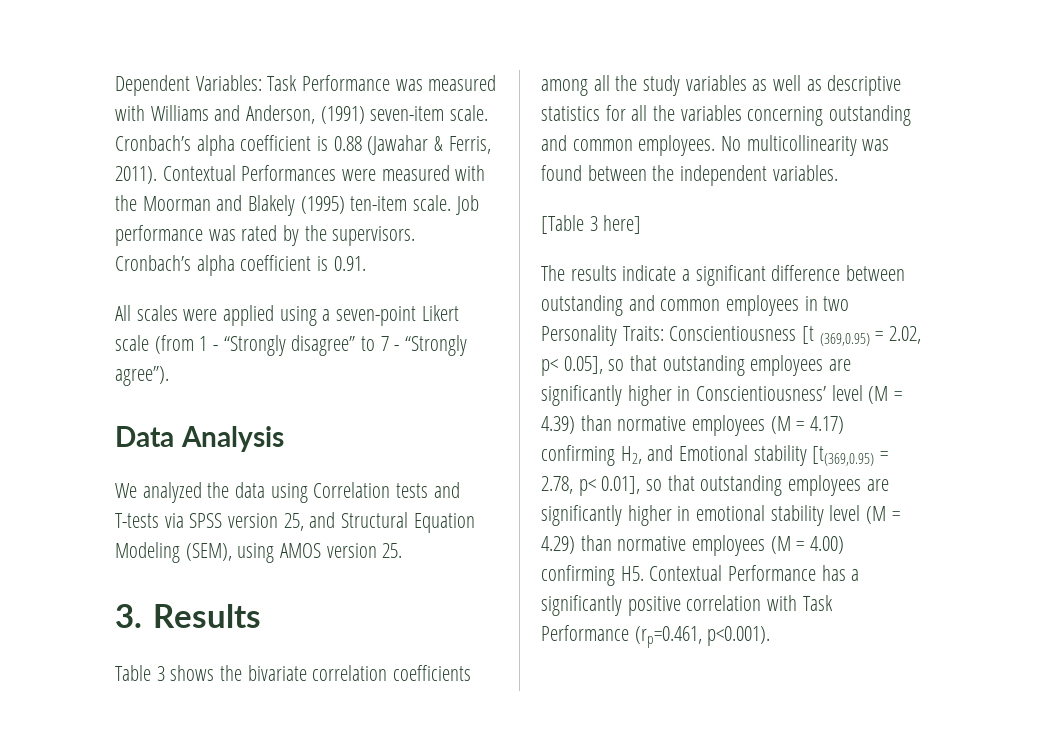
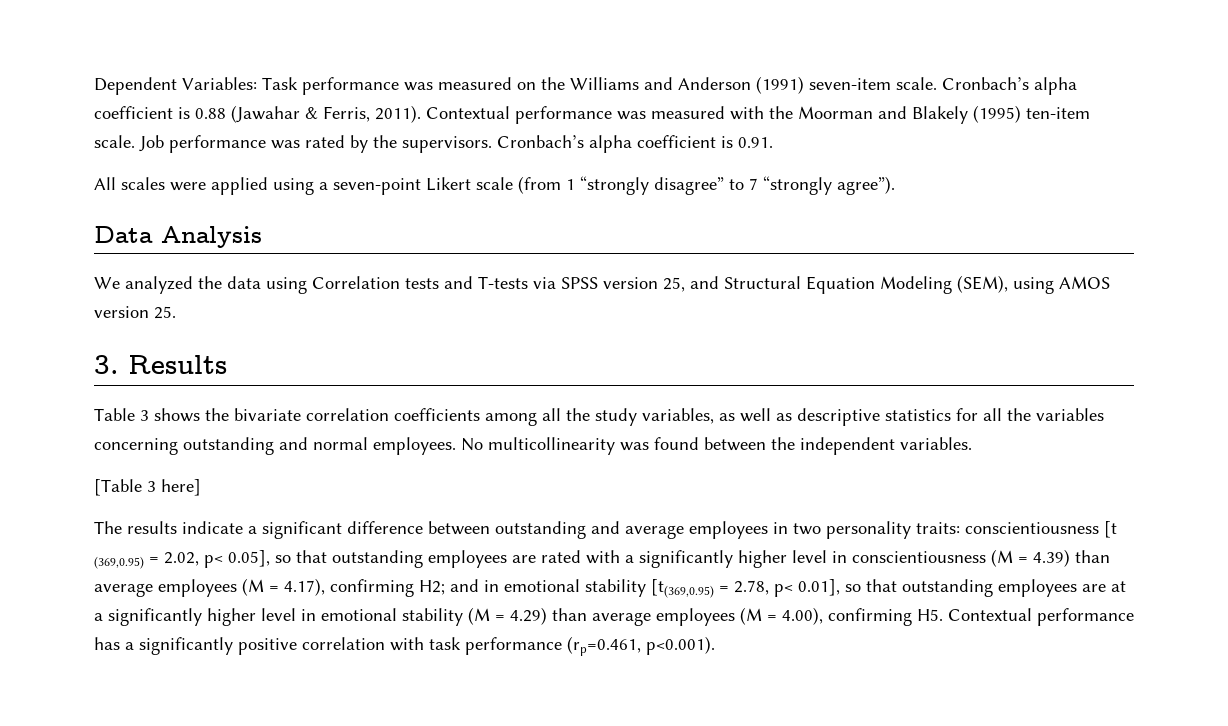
- Dependent Variables: Task Performance was measured with Williams and Anderson, (1991) seven-item scale.
+ Dependent Variables: Task performance was measured on the Williams and Anderson (1991) seven-item scale.
- Contextual Performances were measured with the Moorman and Blakely (1995) ten-item scale.
+ Contextual performance was measured with the Moorman and Blakely (1995) ten-item scale.
- All scales were applied using a seven-point Likert scale (from 1 - “Strongly disagree” to 7 - “Strongly agree”).
+ All scales were applied using a seven-point Likert scale (from 1 “strongly disagree” to 7 “strongly agree”).
- Table 3 shows the bivariate correlation coefficients among all the study variables as well as descriptive statistics for all the variables concerning outstanding and common employees.
+ Table 3 shows the bivariate correlation coefficients among all the study variables, as well as descriptive statistics for all the variables concerning outstanding and normal employees.
- The results indicate a significant difference between outstanding and common employees in two Personality Traits: Conscientiousness [t (369,0.95) = 2.02, p< 0.05], so that outstanding employees are significantly higher in Conscientiousness’ level (M = 4.39) than normative employees (M = 4.17) confirming H2, and Emotional stability [t(369,0.95) = 2.78, p< 0.01], so that outstanding employees are significantly higher in emotional stability level (M = 4.29) than normative employees (M = 4.00) confirming H5. Contextual Performance has a significantly positive correlation with Task Performance (rp=0.461, p<0.001).
+ The results indicate a significant difference between outstanding and average employees in two personality traits: conscientiousness [t (369,0.95) = 2.02, p< 0.05], so that outstanding employees are rated with a significantly higher level in conscientiousness (M = 4.39) than average employees (M = 4.17), confirming H2; and in emotional stability [t(369,0.95) = 2.78, p< 0.01], so that outstanding employees are at a significantly higher level in emotional stability (M = 4.29) than average employees (M = 4.00), confirming H5. Contextual performance has a significantly positive correlation with task performance (rp=0.461, p<0.001).

